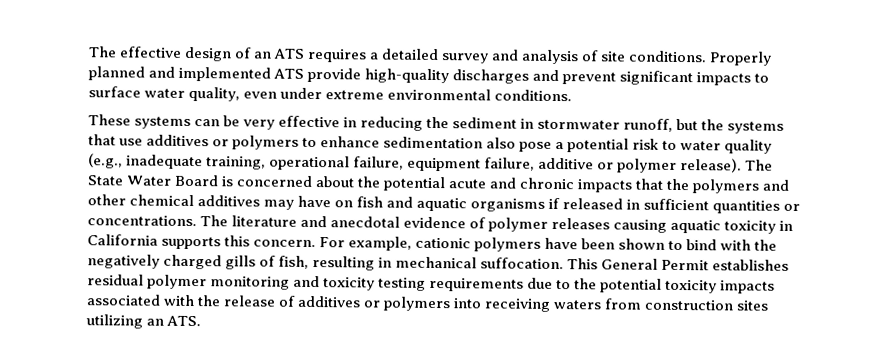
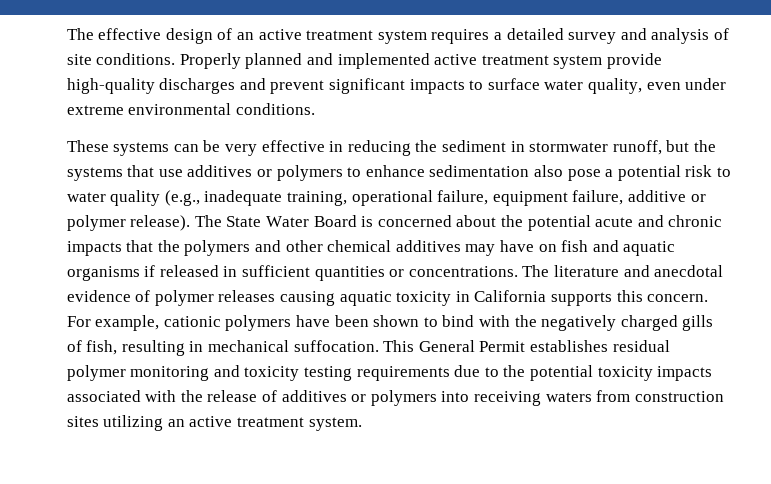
- The effective design of an ATS requires a detailed survey and analysis of site conditions.
+ The effective design of an active treatment system requires a detailed survey and analysis of site conditions.
- Properly planned and implemented ATS provide high-quality discharges and prevent significant impacts to surface water quality, even under extreme environmental conditions.
+ Properly planned and implemented active treatment system provide high-quality discharges and prevent significant impacts to surface water quality, even under extreme environmental conditions.
- This General Permit establishes residual polymer monitoring and toxicity testing requirements due to the potential toxicity impacts associated with the release of additives or polymers into receiving waters from construction sites utilizing an ATS.
+ This General Permit establishes residual polymer monitoring and toxicity testing requirements due to the potential toxicity impacts associated with the release of additives or polymers into receiving waters from construction sites utilizing an active treatment system.

